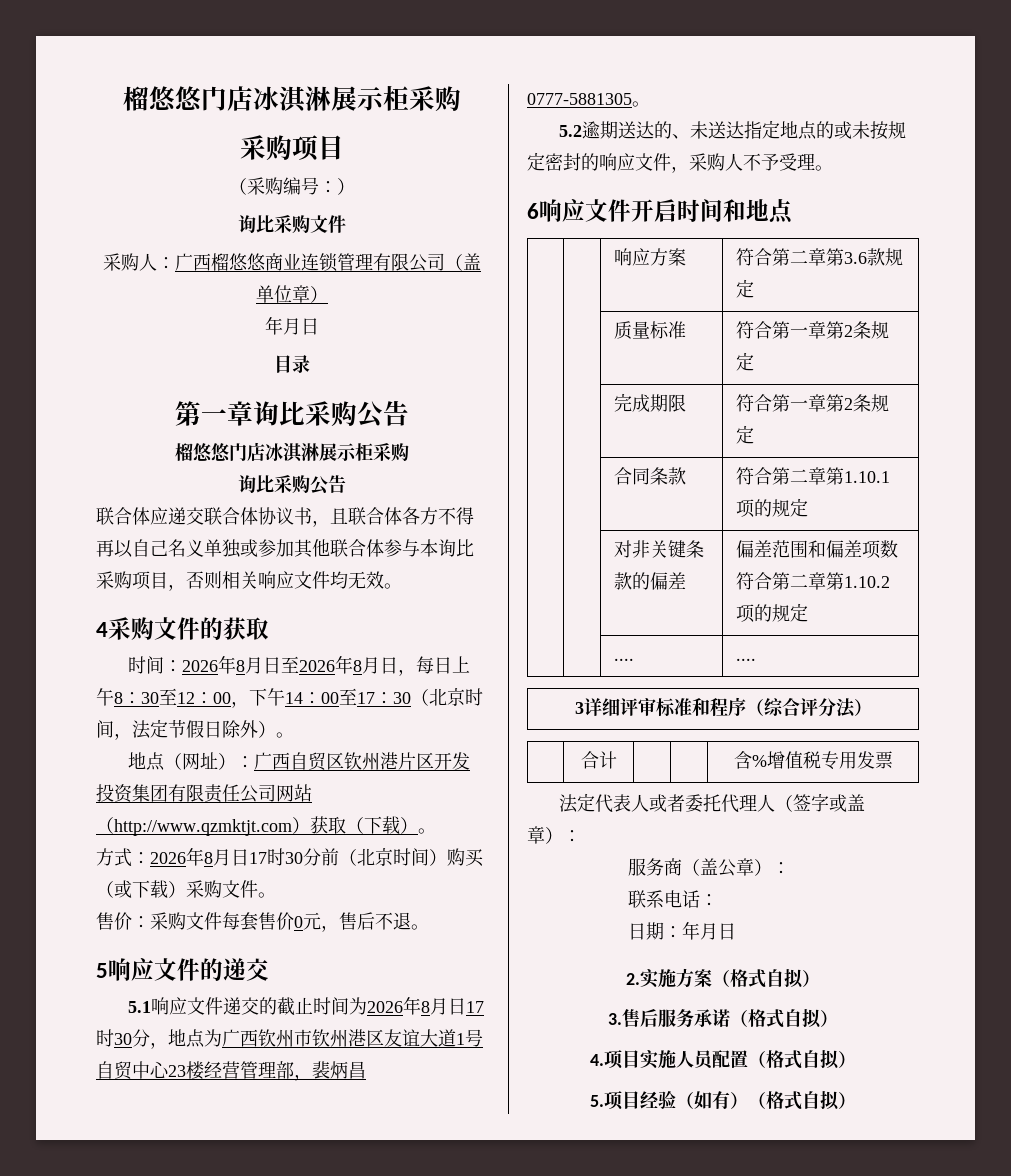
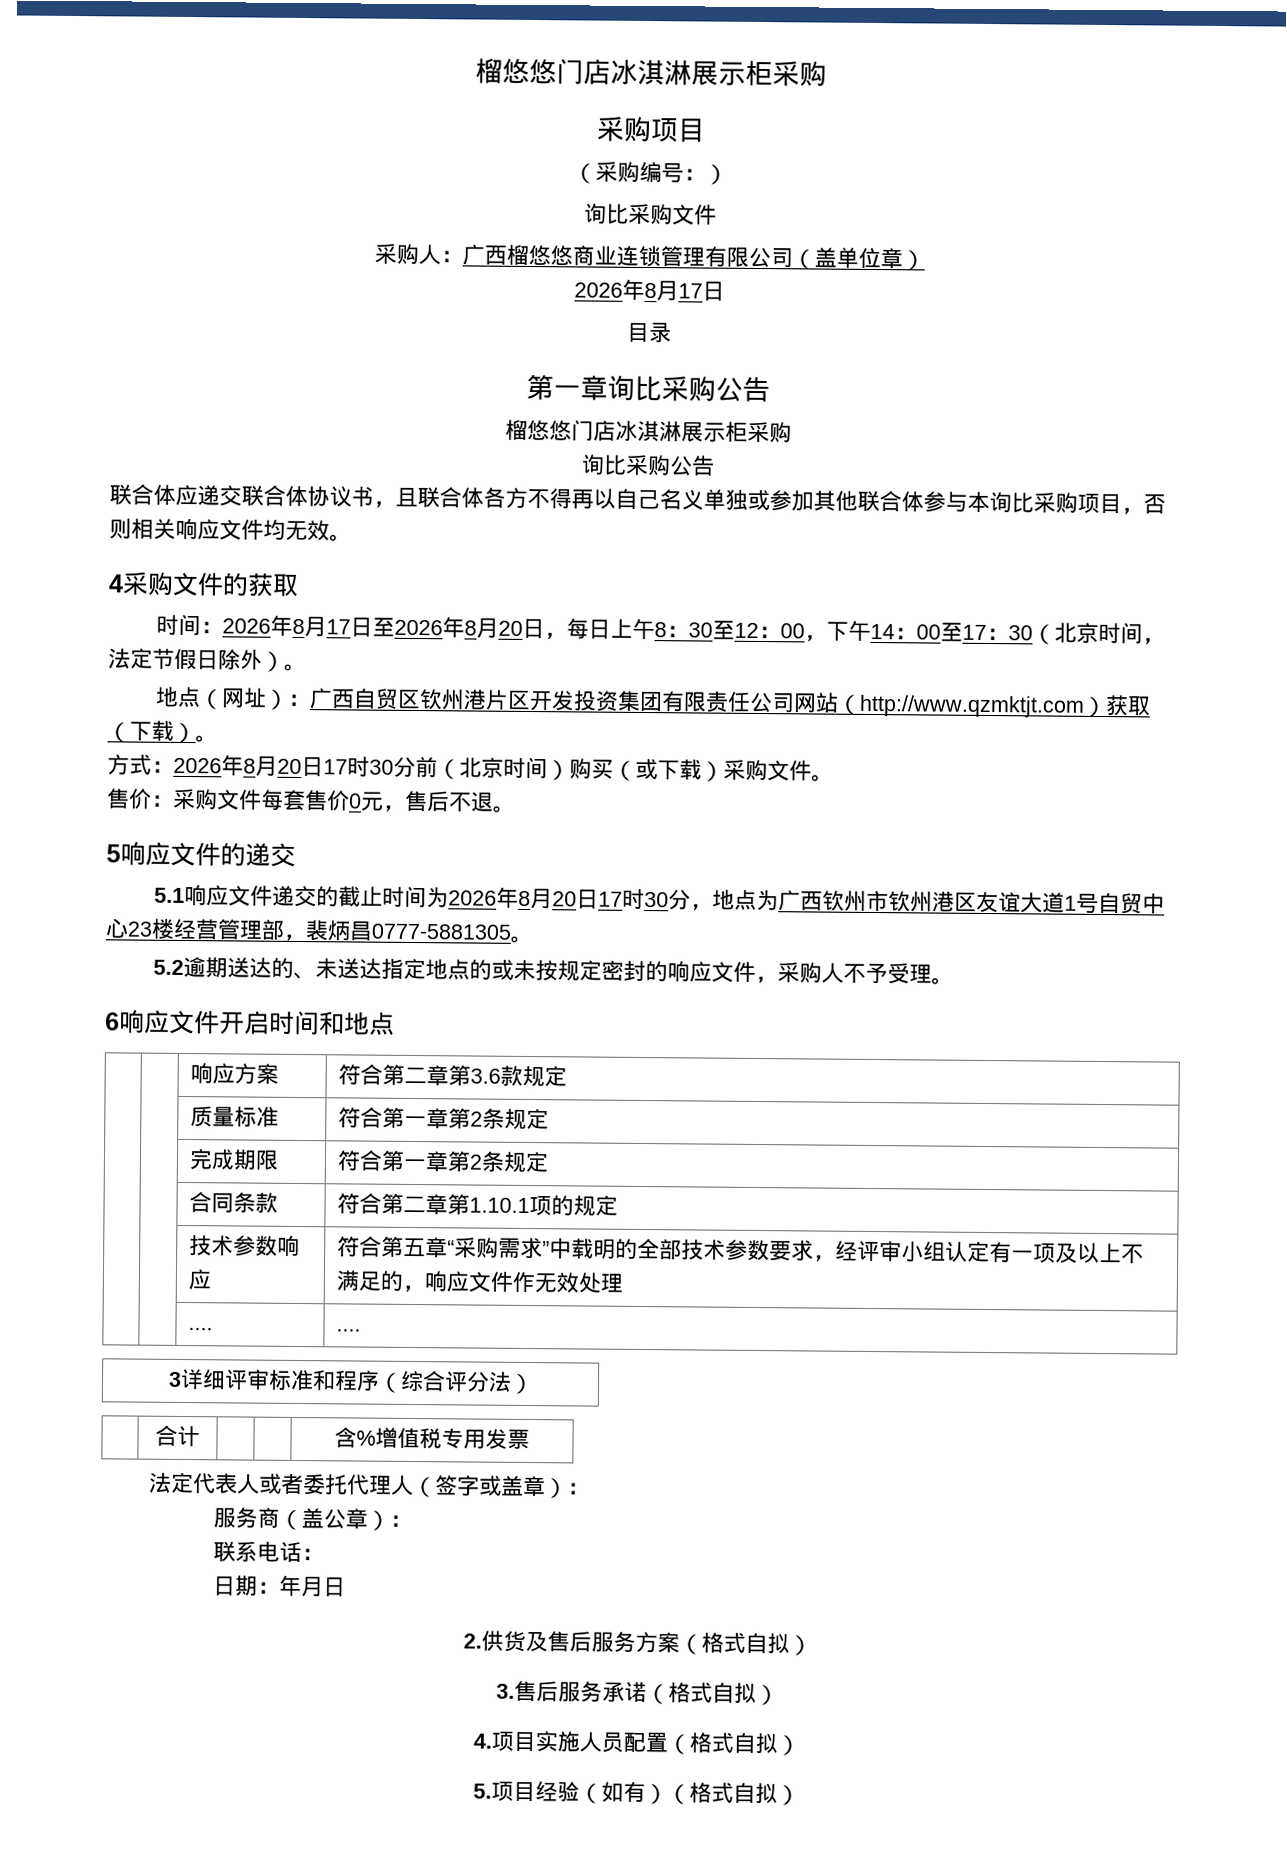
  采购人：广西榴悠悠商业连锁管理有限公司（盖单位章）
- 年月日
+ 2026年8月17日
- 时间：2026年8月日至2026年8月日，每日上午8：30至12：00，下午14：00至17：30（北京时间，法定节假日除外）。
+ 时间：2026年8月17日至2026年8月20日，每日上午8：30至12：00，下午14：00至17：30（北京时间，法定节假日除外）。
- 方式：2026年8月日17时30分前（北京时间）购买（或下载）采购文件。
+ 方式：2026年8月20日17时30分前（北京时间）购买（或下载）采购文件。
- 5.1响应文件递交的截止时间为2026年8月日17时30分，地点为广西钦州市钦州港区友谊大道1号自贸中心23楼经营管理部，裴炳昌0777-5881305。
+ 5.1响应文件递交的截止时间为2026年8月20日17时30分，地点为广西钦州市钦州港区友谊大道1号自贸中心23楼经营管理部，裴炳昌0777-5881305。
- | | 对非关键条款的偏差 | 偏差范围和偏差项数符合第二章第1.10.2项的规定
+ | | 技术参数响应 | 符合第五章“采购需求”中载明的全部技术参数要求，经评审小组认定有一项及以上不满足的，响应文件作无效处理
- 2.实施方案（格式自拟）
+ 2.供货及售后服务方案（格式自拟）

